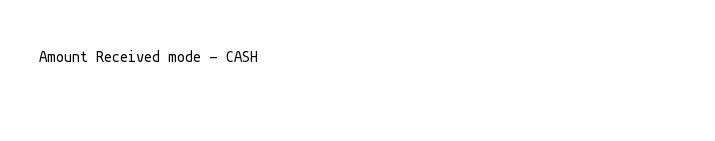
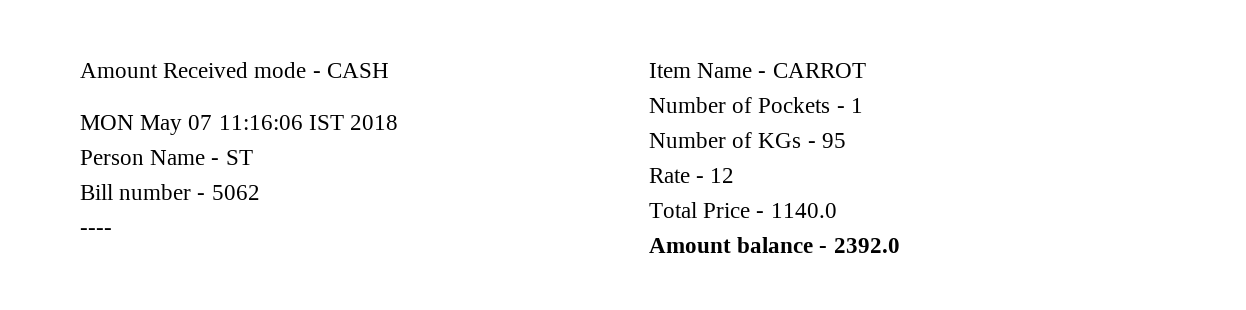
+ MON May 07 11:16:06 IST 2018
+ Person Name - ST
+ Bill number - 5062
+ ----
+ Item Name - CARROT
+ Number of Pockets - 1
+ Number of KGs - 95
+ Rate - 12
+ Total Price - 1140.0
+ Amount balance - 2392.0

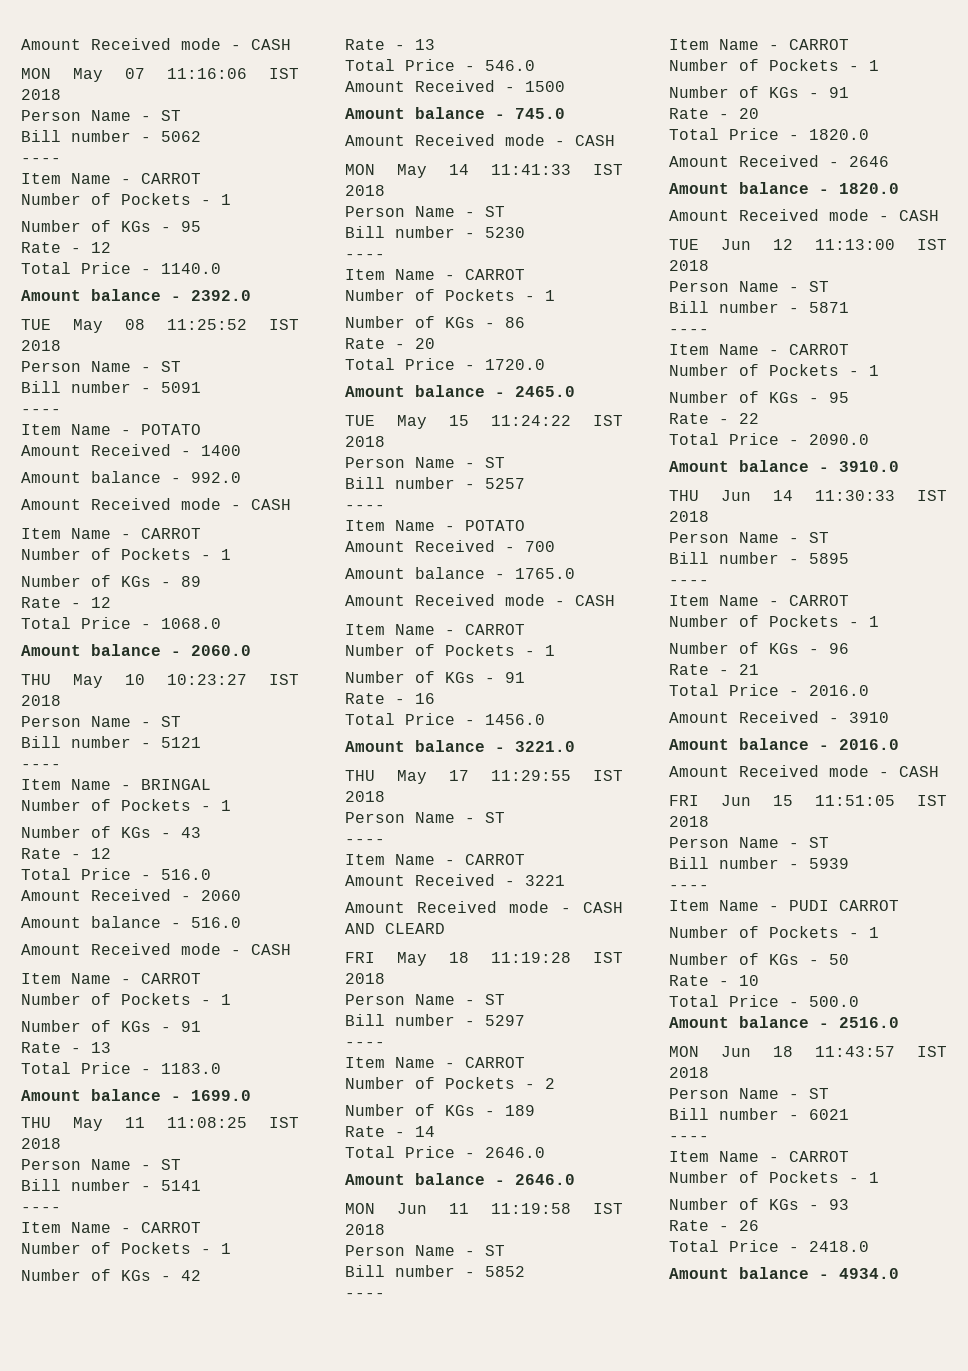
+ TUE May 08 11:25:52 IST 2018
+ Person Name - ST
+ Bill number - 5091
+ ----
+ Item Name - POTATO
+ Amount Received - 1400
+ Amount balance - 992.0
+ Amount Received mode - CASH
+ Item Name - CARROT
+ Number of Pockets - 1
+ Number of KGs - 89
+ Rate - 12
+ Total Price - 1068.0
+ Amount balance - 2060.0
+ THU May 10 10:23:27 IST 2018
+ Person Name - ST
+ Bill number - 5121
+ ----
+ Item Name - BRINGAL
+ Number of Pockets - 1
+ Number of KGs - 43
+ Rate - 12
+ Total Price - 516.0
+ Amount Received - 2060
+ Amount balance - 516.0
+ Amount Received mode - CASH
+ Item Name - CARROT
+ Number of Pockets - 1
+ Number of KGs - 91
+ Rate - 13
+ Total Price - 1183.0
+ Amount balance - 1699.0
+ THU May 11 11:08:25 IST 2018
+ Person Name - ST
+ Bill number - 5141
+ ----
+ Item Name - CARROT
+ Number of Pockets - 1
+ Number of KGs - 42
+ Rate - 13
+ Total Price - 546.0
+ Amount Received - 1500
+ Amount balance - 745.0
+ Amount Received mode - CASH
+ MON May 14 11:41:33 IST 2018
+ Person Name - ST
+ Bill number - 5230
+ ----
+ Item Name - CARROT
+ Number of Pockets - 1
+ Number of KGs - 86
+ Rate - 20
+ Total Price - 1720.0
+ Amount balance - 2465.0
+ TUE May 15 11:24:22 IST 2018
+ Person Name - ST
+ Bill number - 5257
+ ----
+ Item Name - POTATO
+ Amount Received - 700
+ Amount balance - 1765.0
+ Amount Received mode - CASH
+ Item Name - CARROT
+ Number of Pockets - 1
+ Number of KGs - 91
+ Rate - 16
+ Total Price - 1456.0
+ Amount balance - 3221.0
+ THU May 17 11:29:55 IST 2018
+ Person Name - ST
+ ----
+ Item Name - CARROT
+ Amount Received - 3221
+ Amount Received mode - CASH AND CLEARD
+ FRI May 18 11:19:28 IST 2018
+ Person Name - ST
+ Bill number - 5297
+ ----
+ Item Name - CARROT
+ Number of Pockets - 2
+ Number of KGs - 189
+ Rate - 14
+ Total Price - 2646.0
+ Amount balance - 2646.0
+ MON Jun 11 11:19:58 IST 2018
+ Person Name - ST
+ Bill number - 5852
+ ----
+ Item Name - CARROT
+ Number of Pockets - 1
+ Number of KGs - 91
+ Rate - 20
+ Total Price - 1820.0
+ Amount Received - 2646
+ Amount balance - 1820.0
+ Amount Received mode - CASH
+ TUE Jun 12 11:13:00 IST 2018
+ Person Name - ST
+ Bill number - 5871
+ ----
+ Item Name - CARROT
+ Number of Pockets - 1
+ Number of KGs - 95
+ Rate - 22
+ Total Price - 2090.0
+ Amount balance - 3910.0
+ THU Jun 14 11:30:33 IST 2018
+ Person Name - ST
+ Bill number - 5895
+ ----
+ Item Name - CARROT
+ Number of Pockets - 1
+ Number of KGs - 96
+ Rate - 21
+ Total Price - 2016.0
+ Amount Received - 3910
+ Amount balance - 2016.0
+ Amount Received mode - CASH
+ FRI Jun 15 11:51:05 IST 2018
+ Person Name - ST
+ Bill number - 5939
+ ----
+ Item Name - PUDI CARROT
+ Number of Pockets - 1
+ Number of KGs - 50
+ Rate - 10
+ Total Price - 500.0
+ Amount balance - 2516.0
+ MON Jun 18 11:43:57 IST 2018
+ Person Name - ST
+ Bill number - 6021
+ ----
+ Item Name - CARROT
+ Number of Pockets - 1
+ Number of KGs - 93
+ Rate - 26
+ Total Price - 2418.0
+ Amount balance - 4934.0

